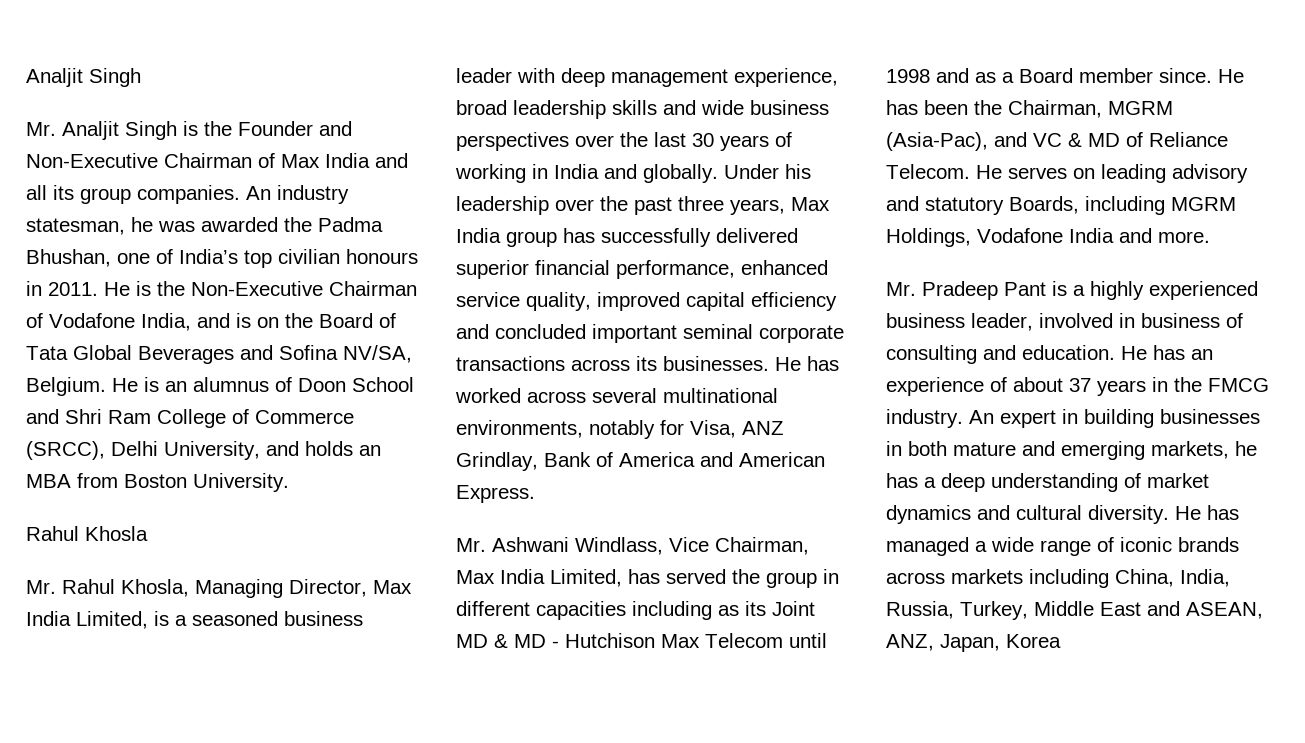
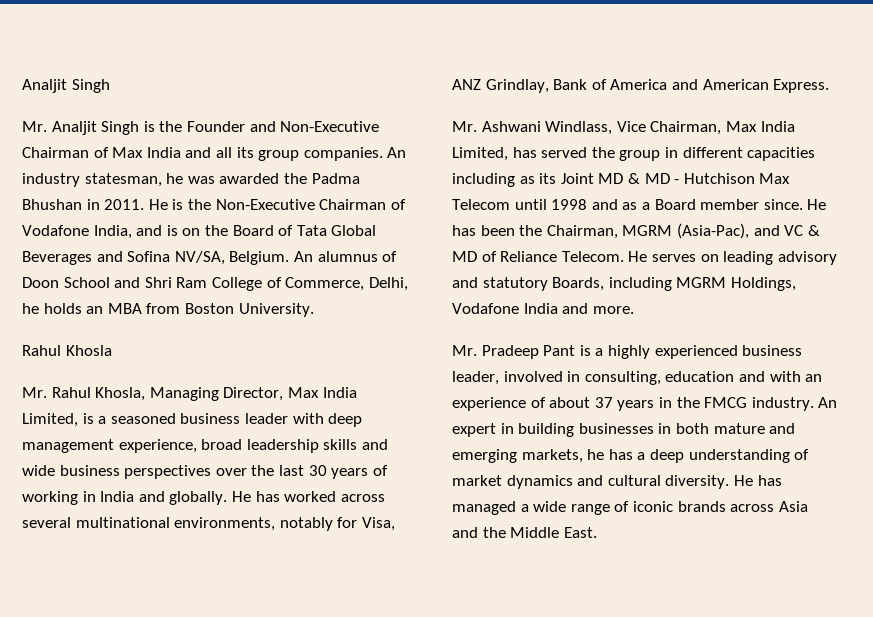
- An industry statesman, he was awarded the Padma Bhushan, one of India’s top civilian honours in 2011.
+ An industry statesman, he was awarded the Padma Bhushan in 2011.
- He is an alumnus of Doon School and Shri Ram College of Commerce (SRCC), Delhi University, and holds an MBA from Boston University.
+ An alumnus of Doon School and Shri Ram College of Commerce, Delhi, he holds an MBA from Boston University.
- Under his leadership over the past three years, Max India group has successfully delivered superior financial performance, enhanced service quality, improved capital efficiency and concluded important seminal corporate transactions across its businesses.
- Mr. Pradeep Pant is a highly experienced business leader, involved in business of consulting and education. He has an experience of about 37 years in the FMCG industry.
+ Mr. Pradeep Pant is a highly experienced business leader, involved in consulting, education and with an experience of about 37 years in the FMCG industry.
- He has managed a wide range of iconic brands across markets including China, India, Russia, Turkey, Middle East and ASEAN, ANZ, Japan, Korea
+ He has managed a wide range of iconic brands across Asia and the Middle East.

